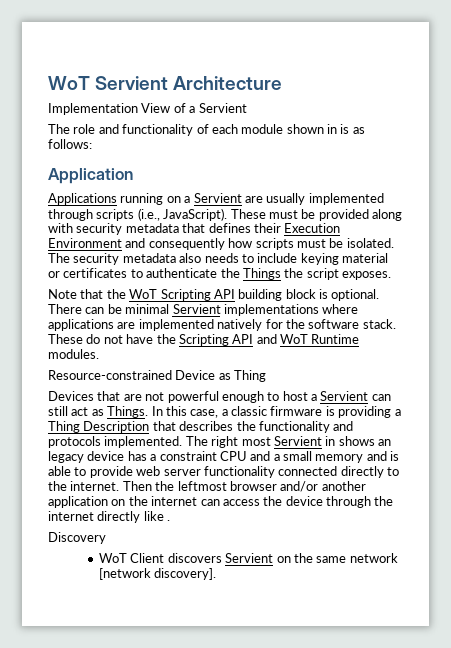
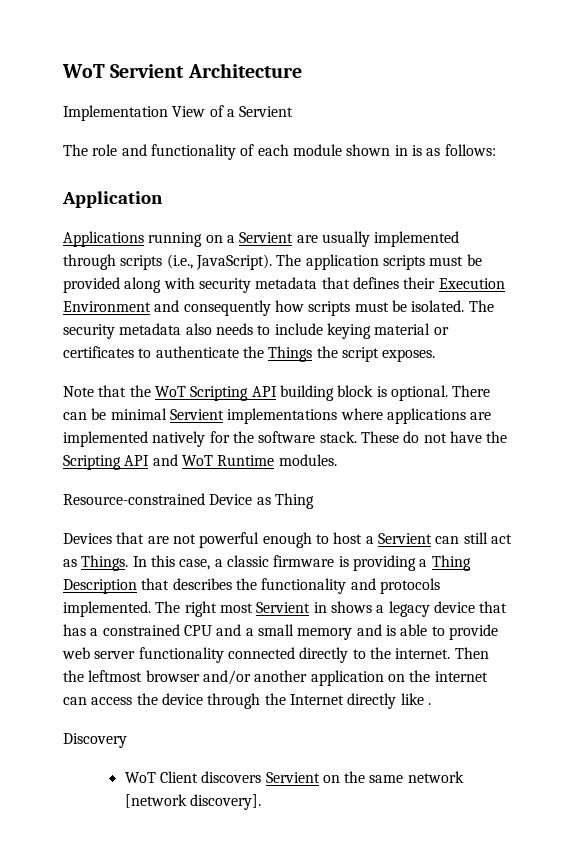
- These must be provided along with security metadata that defines their Execution Environment and consequently how scripts must be isolated.
+ The application scripts must be provided along with security metadata that defines their Execution Environment and consequently how scripts must be isolated.
- The right most Servient in shows an legacy device has a constraint CPU and a small memory and is able to provide web server functionality connected directly to the internet.
+ The right most Servient in shows a legacy device that has a constrained CPU and a small memory and is able to provide web server functionality connected directly to the internet.
- Then the leftmost browser and/or another application on the internet can access the device through the internet directly like .
+ Then the leftmost browser and/or another application on the internet can access the device through the Internet directly like .

